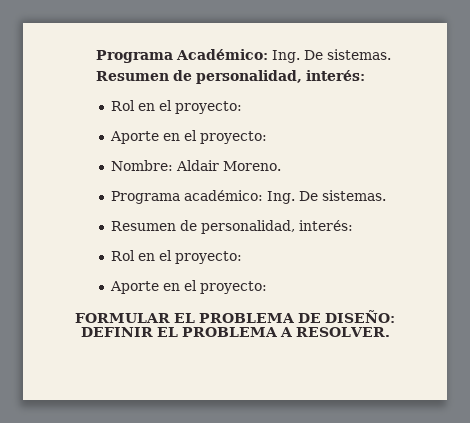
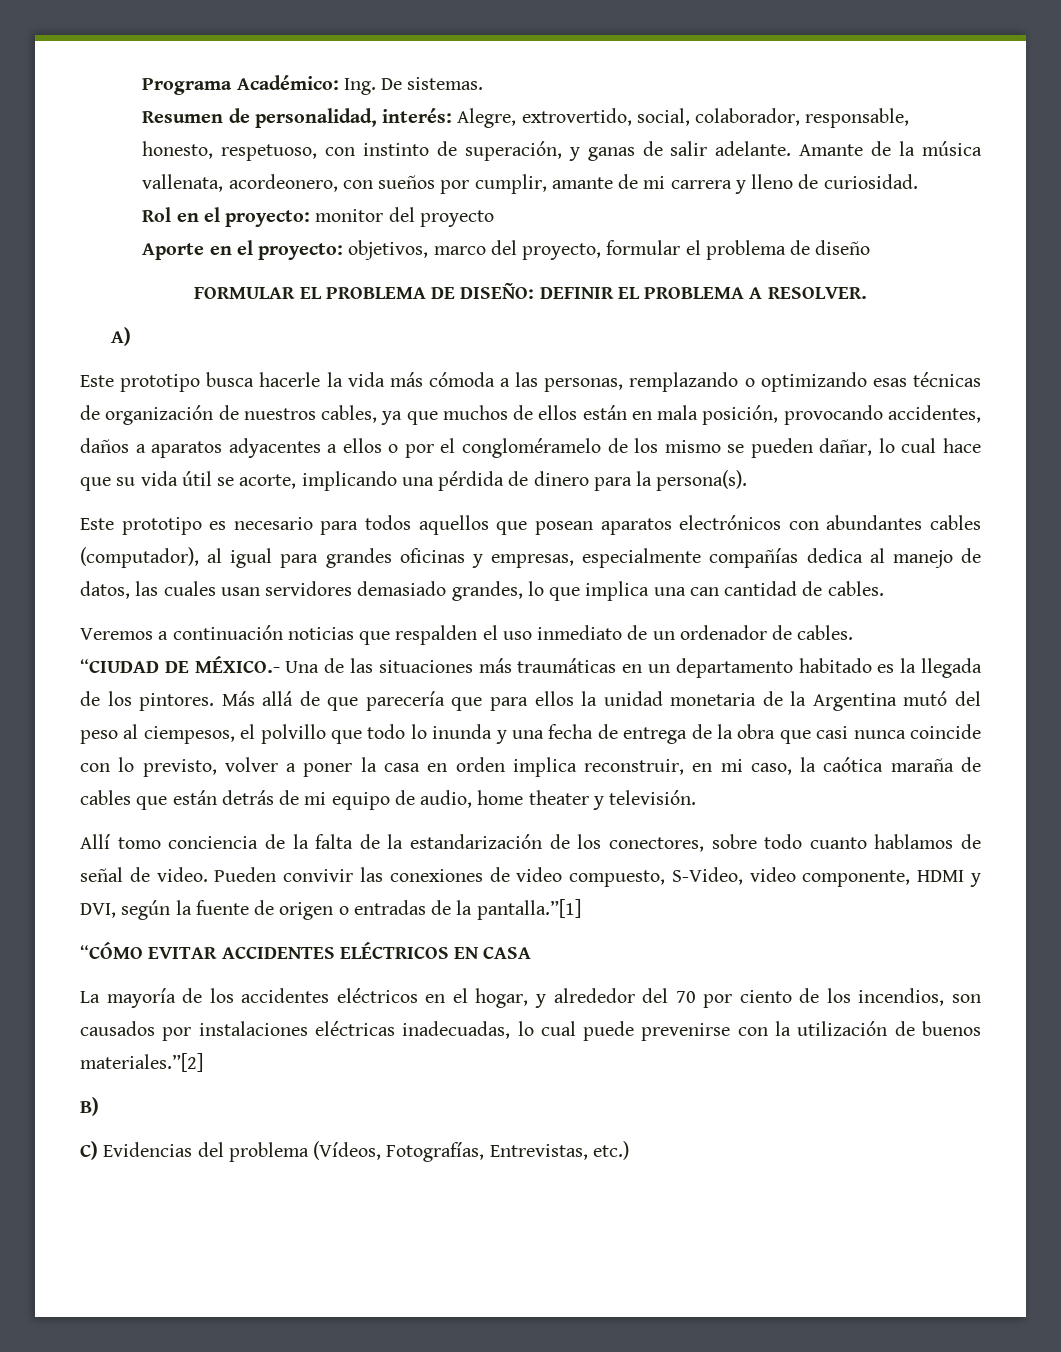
  Programa Académico: Ing. De sistemas.
- Resumen de personalidad, interés:
- Rol en el proyecto:
- Aporte en el proyecto:
- Nombre: Aldair Moreno.
- Programa académico: Ing. De sistemas.
- Resumen de personalidad, interés:
- Rol en el proyecto:
- Aporte en el proyecto:
+ Resumen de personalidad, interés: Alegre, extrovertido, social, colaborador, responsable, honesto, respetuoso, con instinto de superación, y ganas de salir adelante. Amante de la música vallenata, acordeonero, con sueños por cumplir, amante de mi carrera y lleno de curiosidad.
+ Rol en el proyecto: monitor del proyecto
+ Aporte en el proyecto: objetivos, marco del proyecto, formular el problema de diseño
+ A)
+ Este prototipo busca hacerle la vida más cómoda a las personas, remplazando o optimizando esas técnicas de organización de nuestros cables, ya que muchos de ellos están en mala posición, provocando accidentes, daños a aparatos adyacentes a ellos o por el congloméramelo de los mismo se pueden dañar, lo cual hace que su vida útil se acorte, implicando una pérdida de dinero para la persona(s).
+ Este prototipo es necesario para todos aquellos que posean aparatos electrónicos con abundantes cables (computador), al igual para grandes oficinas y empresas, especialmente compañías dedica al manejo de datos, las cuales usan servidores demasiado grandes, lo que implica una can cantidad de cables.
+ Veremos a continuación noticias que respalden el uso inmediato de un ordenador de cables.
+ “CIUDAD DE MÉXICO.- Una de las situaciones más traumáticas en un departamento habitado es la llegada de los pintores. Más allá de que parecería que para ellos la unidad monetaria de la Argentina mutó del peso al ciempesos, el polvillo que todo lo inunda y una fecha de entrega de la obra que casi nunca coincide con lo previsto, volver a poner la casa en orden implica reconstruir, en mi caso, la caótica maraña de cables que están detrás de mi equipo de audio, home theater y televisión.
+ Allí tomo conciencia de la falta de la estandarización de los conectores, sobre todo cuanto hablamos de señal de video. Pueden convivir las conexiones de video compuesto, S-Video, video componente, HDMI y DVI, según la fuente de origen o entradas de la pantalla.”[1]
+ “CÓMO EVITAR ACCIDENTES ELÉCTRICOS EN CASA
+ La mayoría de los accidentes eléctricos en el hogar, y alrededor del 70 por ciento de los incendios, son causados por instalaciones eléctricas inadecuadas, lo cual puede prevenirse con la utilización de buenos materiales.”[2]
+ B)
+ C) Evidencias del problema (Vídeos, Fotografías, Entrevistas, etc.)

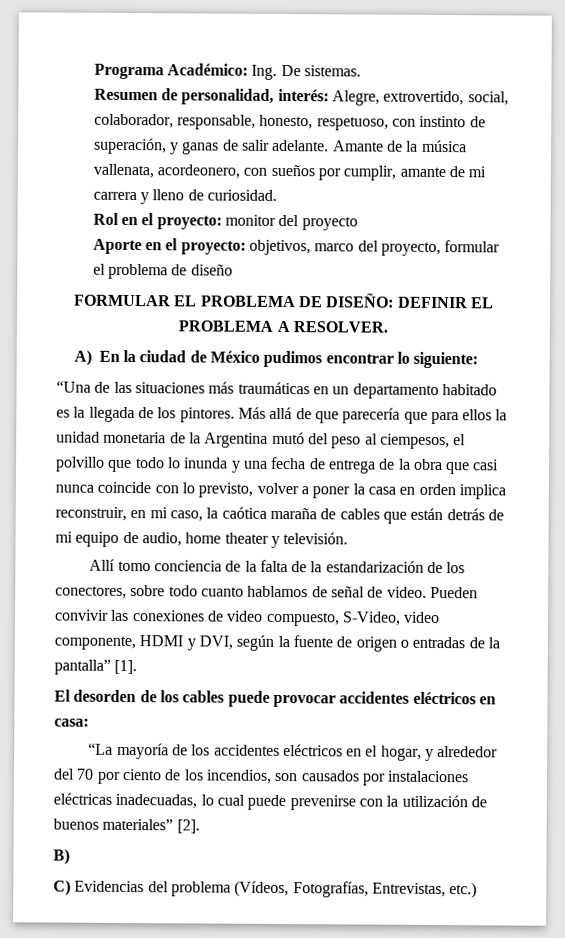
- A)
- Este prototipo busca hacerle la vida más cómoda a las personas, remplazando o optimizando esas técnicas de organización de nuestros cables, ya que muchos de ellos están en mala posición, provocando accidentes, daños a aparatos adyacentes a ellos o por el congloméramelo de los mismo se pueden dañar, lo cual hace que su vida útil se acorte, implicando una pérdida de dinero para la persona(s).
- Este prototipo es necesario para todos aquellos que posean aparatos electrónicos con abundantes cables (computador), al igual para grandes oficinas y empresas, especialmente compañías dedica al manejo de datos, las cuales usan servidores demasiado grandes, lo que implica una can cantidad de cables.
- Veremos a continuación noticias que respalden el uso inmediato de un ordenador de cables.
- “CIUDAD DE MÉXICO.- Una de las situaciones más traumáticas en un departamento habitado es la llegada de los pintores.
+ A) En la ciudad de México pudimos encontrar lo siguiente:
+ “Una de las situaciones más traumáticas en un departamento habitado es la llegada de los pintores.
- Pueden convivir las conexiones de video compuesto, S-Video, video componente, HDMI y DVI, según la fuente de origen o entradas de la pantalla.”[1]
- “CÓMO EVITAR ACCIDENTES ELÉCTRICOS EN CASA
- La mayoría de los accidentes eléctricos en el hogar, y alrededor del 70 por ciento de los incendios, son causados por instalaciones eléctricas inadecuadas, lo cual puede prevenirse con la utilización de buenos materiales.”[2]
+ Pueden convivir las conexiones de video compuesto, S-Video, video componente, HDMI y DVI, según la fuente de origen o entradas de la pantalla” [1].
+ El desorden de los cables puede provocar accidentes eléctricos en casa:
+ “La mayoría de los accidentes eléctricos en el hogar, y alrededor del 70 por ciento de los incendios, son causados por instalaciones eléctricas inadecuadas, lo cual puede prevenirse con la utilización de buenos materiales” [2].

